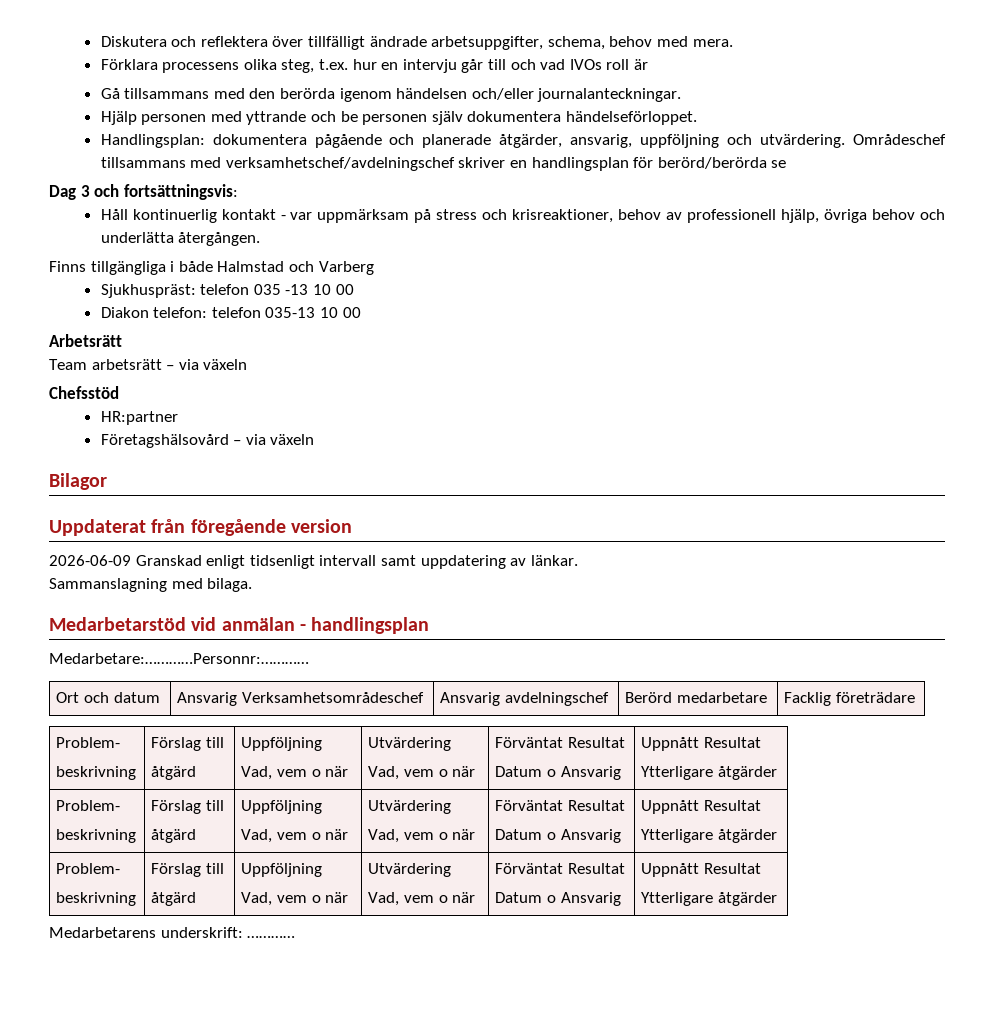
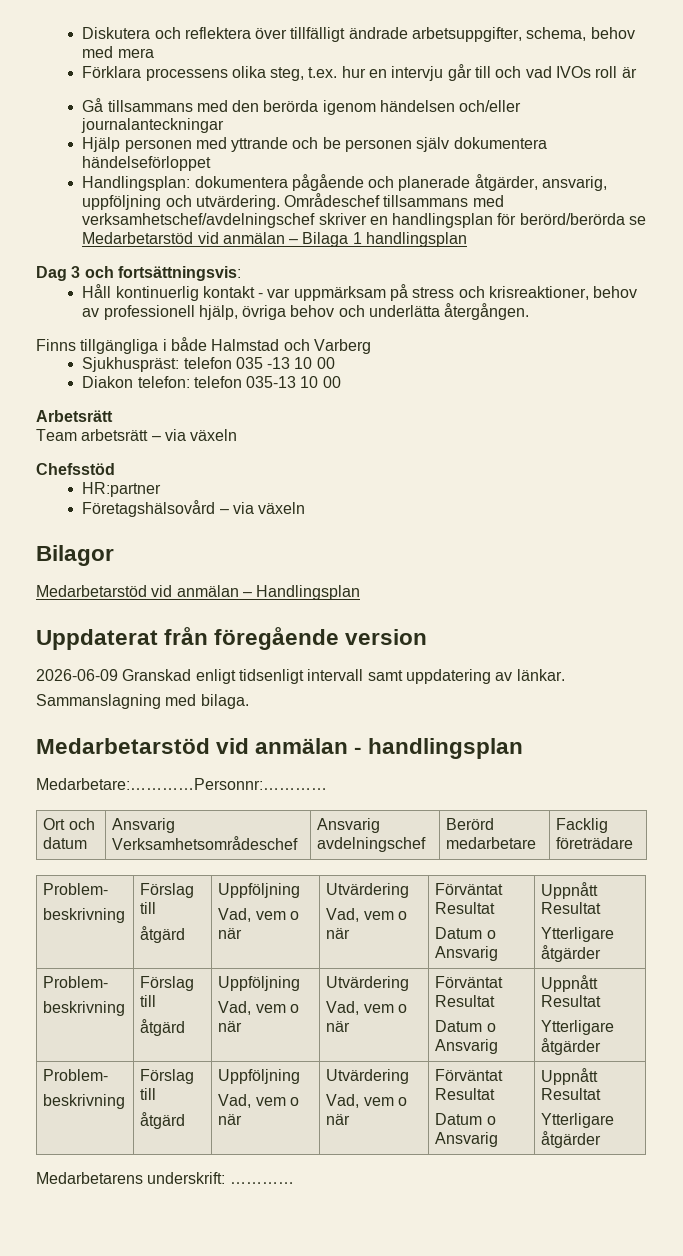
- Diskutera och reflektera över tillfälligt ändrade arbetsuppgifter, schema, behov med mera.
+ Diskutera och reflektera över tillfälligt ändrade arbetsuppgifter, schema, behov med mera
- Gå tillsammans med den berörda igenom händelsen och/eller journalanteckningar.
+ Gå tillsammans med den berörda igenom händelsen och/eller journalanteckningar
- Hjälp personen med yttrande och be personen själv dokumentera händelseförloppet.
+ Hjälp personen med yttrande och be personen själv dokumentera händelseförloppet
- Områdeschef tillsammans med verksamhetschef/avdelningschef skriver en handlingsplan för berörd/berörda se
+ Områdeschef tillsammans med verksamhetschef/avdelningschef skriver en handlingsplan för berörd/berörda se Medarbetarstöd vid anmälan – Bilaga 1 handlingsplan
+ Medarbetarstöd vid anmälan – Handlingsplan

